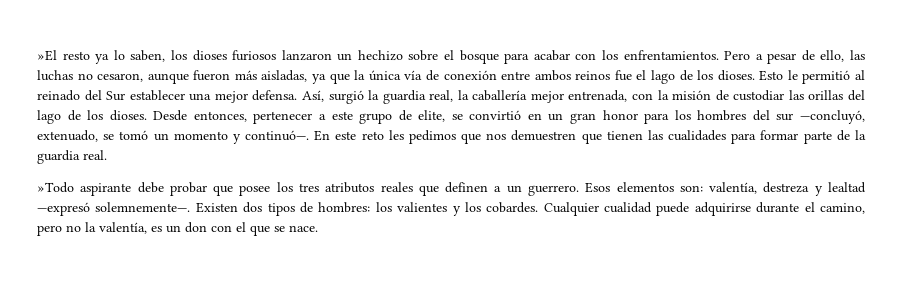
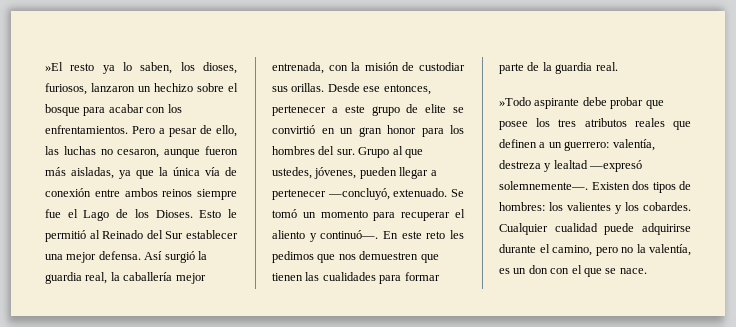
- »El resto ya lo saben, los dioses furiosos lanzaron un hechizo sobre el bosque para acabar con los enfrentamientos.
+ »El resto ya lo saben, los dioses, furiosos, lanzaron un hechizo sobre el bosque para acabar con los enfrentamientos.
- Pero a pesar de ello, las luchas no cesaron, aunque fueron más aisladas, ya que la única vía de conexión entre ambos reinos fue el lago de los dioses.
+ Pero a pesar de ello, las luchas no cesaron, aunque fueron más aisladas, ya que la única vía de conexión entre ambos reinos siempre fue el Lago de los Dioses.
- Esto le permitió al reinado del Sur establecer una mejor defensa.
+ Esto le permitió al Reinado del Sur establecer una mejor defensa.
- Así, surgió la guardia real, la caballería mejor entrenada, con la misión de custodiar las orillas del lago de los dioses. Desde entonces, pertenecer a este grupo de elite, se convirtió en un gran honor para los hombres del sur —concluyó, extenuado, se tomó un momento y continuó—.
+ Así surgió la guardia real, la caballería mejor entrenada, con la misión de custodiar sus orillas. Desde ese entonces, pertenecer a este grupo de elite se convirtió en un gran honor para los hombres del sur. Grupo al que ustedes, jóvenes, pueden llegar a pertenecer —concluyó, extenuado. Se tomó un momento para recuperar el aliento y continuó—.
- »Todo aspirante debe probar que posee los tres atributos reales que definen a un guerrero. Esos elementos son: valentía, destreza y lealtad —expresó solemnemente—.
+ »Todo aspirante debe probar que posee los tres atributos reales que definen a un guerrero: valentía, destreza y lealtad —expresó solemnemente—.

